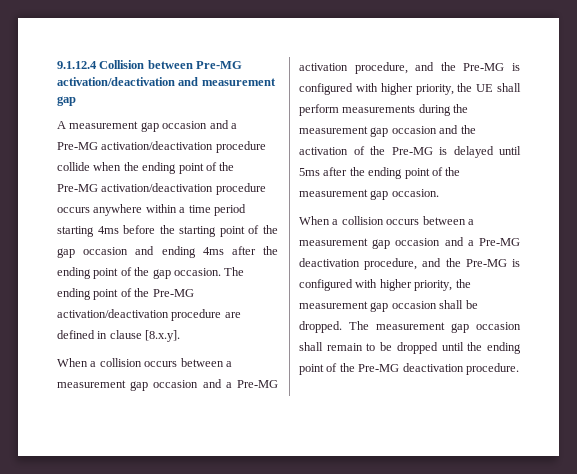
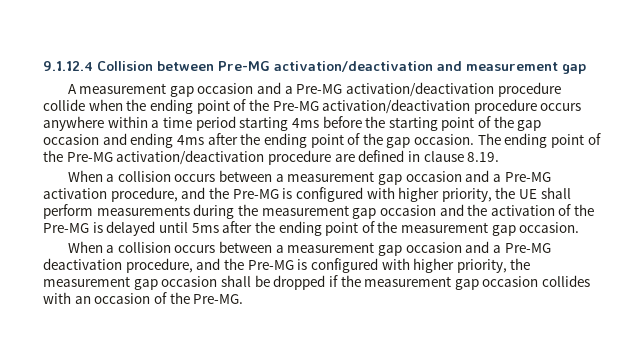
- The ending point of the Pre-MG activation/deactivation procedure are defined in clause [8.x.y].
+ The ending point of the Pre-MG activation/deactivation procedure are defined in clause 8.19.
- When a collision occurs between a measurement gap occasion and a Pre-MG deactivation procedure, and the Pre-MG is configured with higher priority, the measurement gap occasion shall be dropped. The measurement gap occasion shall remain to be dropped until the ending point of the Pre-MG deactivation procedure.
+ When a collision occurs between a measurement gap occasion and a Pre-MG deactivation procedure, and the Pre-MG is configured with higher priority, the measurement gap occasion shall be dropped if the measurement gap occasion collides with an occasion of the Pre-MG.

